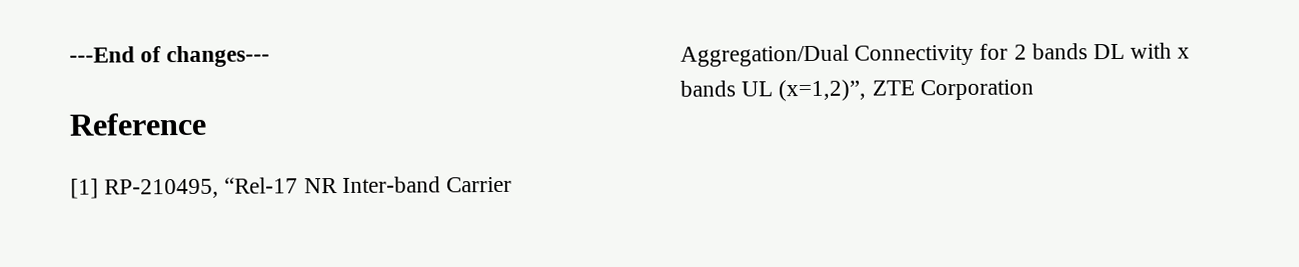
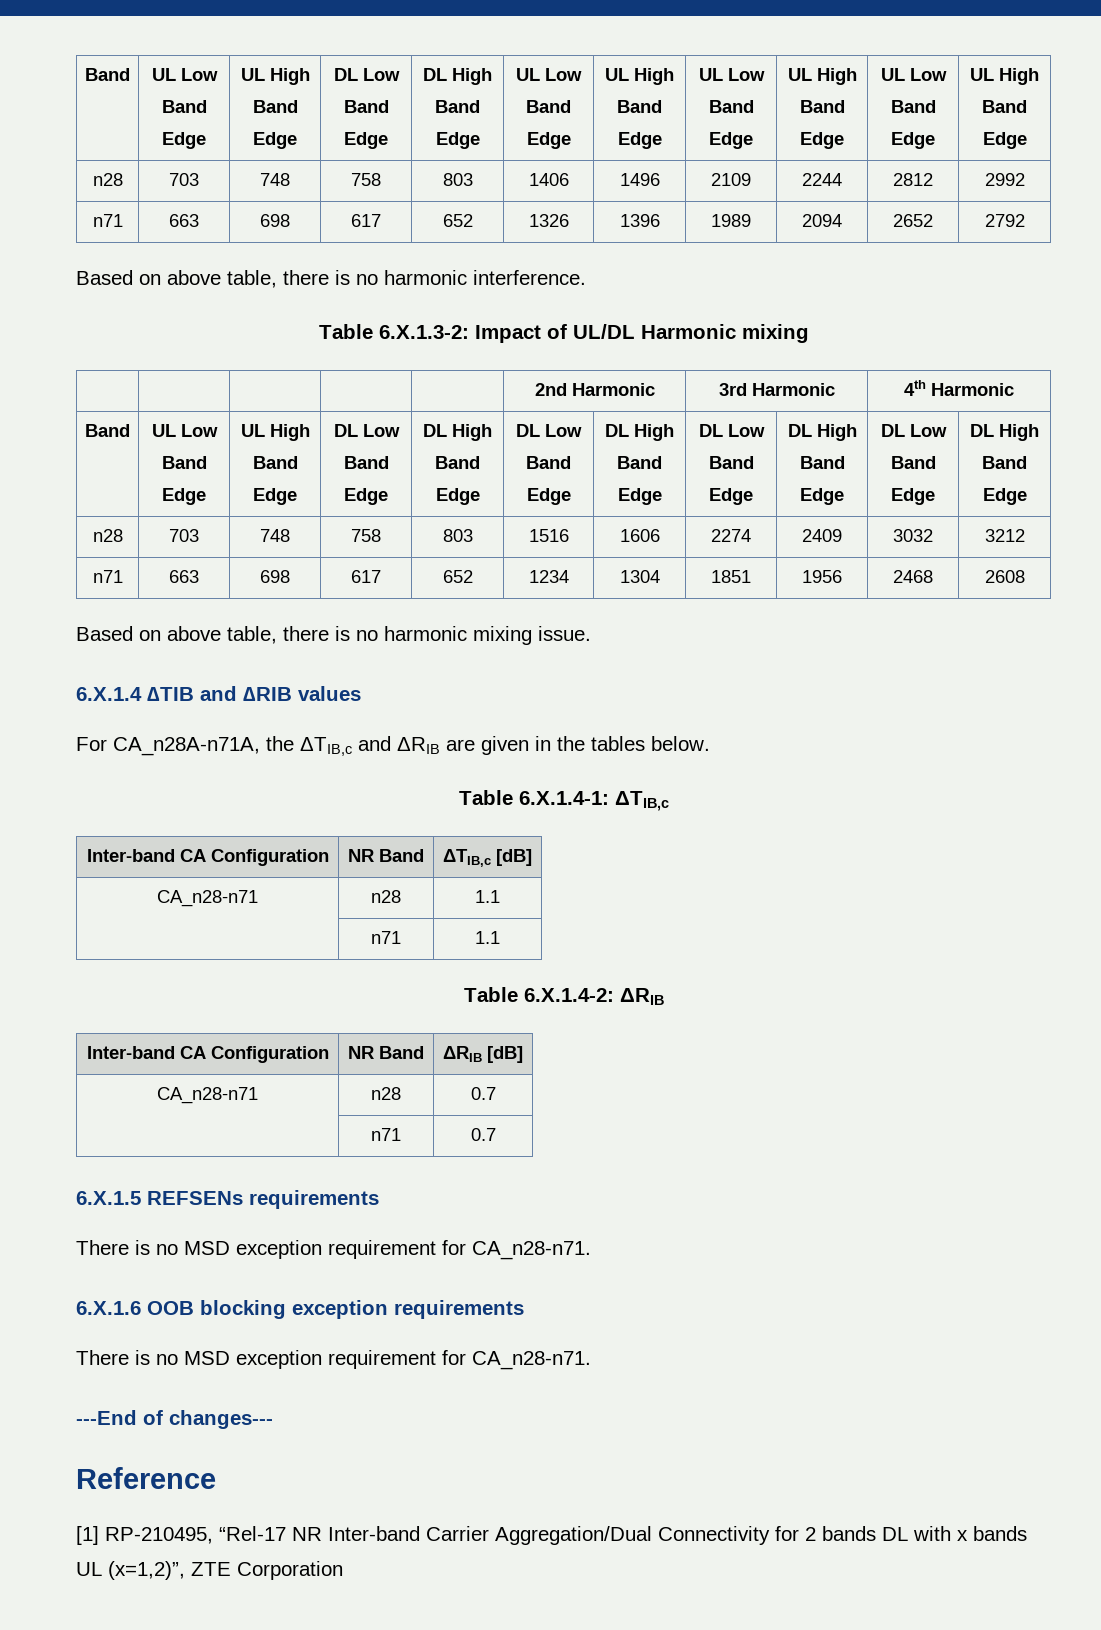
+ Band | UL Low Band Edge | UL High Band Edge | DL Low Band Edge | DL High Band Edge | UL Low Band Edge | UL High Band Edge | UL Low Band Edge | UL High Band Edge | UL Low Band Edge | UL High Band Edge
+ n28 | 703 | 748 | 758 | 803 | 1406 | 1496 | 2109 | 2244 | 2812 | 2992
+ n71 | 663 | 698 | 617 | 652 | 1326 | 1396 | 1989 | 2094 | 2652 | 2792
+ Based on above table, there is no harmonic interference.
+ Table 6.X.1.3-2: Impact of UL/DL Harmonic mixing
+ | | | | | 2nd Harmonic | 3rd Harmonic | 4th Harmonic
+ Band | UL Low Band Edge | UL High Band Edge | DL Low Band Edge | DL High Band Edge | DL Low Band Edge | DL High Band Edge | DL Low Band Edge | DL High Band Edge | DL Low Band Edge | DL High Band Edge
+ n28 | 703 | 748 | 758 | 803 | 1516 | 1606 | 2274 | 2409 | 3032 | 3212
+ n71 | 663 | 698 | 617 | 652 | 1234 | 1304 | 1851 | 1956 | 2468 | 2608
+ Based on above table, there is no harmonic mixing issue.
+ 6.X.1.4 ∆TIB and ∆RIB values
+ For CA_n28A-n71A, the ΔTIB,c and ΔRIB are given in the tables below.
+ Table 6.X.1.4-1: ΔTIB,c
+ Inter-band CA Configuration | NR Band | ΔTIB,c [dB]
+ CA_n28-n71 | n28 | 1.1
+ | n71 | 1.1
+ Table 6.X.1.4-2: ΔRIB
+ Inter-band CA Configuration | NR Band | ΔRIB [dB]
+ CA_n28-n71 | n28 | 0.7
+ | n71 | 0.7
+ 6.X.1.5 REFSENs requirements
+ There is no MSD exception requirement for CA_n28-n71.
+ 6.X.1.6 OOB blocking exception requirements
+ There is no MSD exception requirement for CA_n28-n71.

